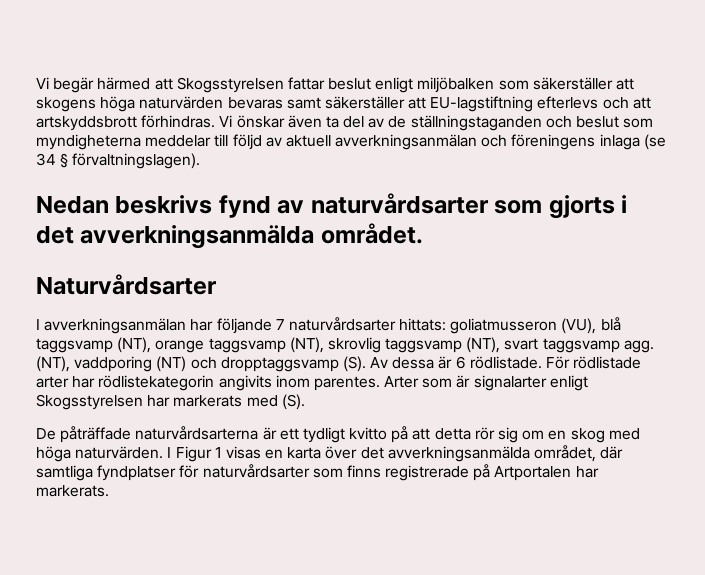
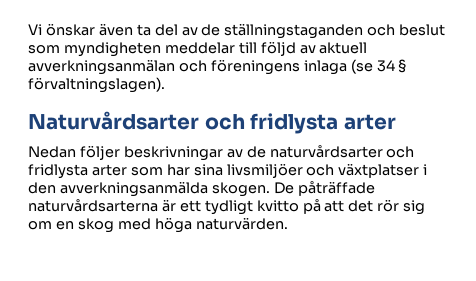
- Vi begär härmed att Skogsstyrelsen fattar beslut enligt miljöbalken som säkerställer att skogens höga naturvärden bevaras samt säkerställer att EU-lagstiftning efterlevs och att artskyddsbrott förhindras. Vi önskar även ta del av de ställningstaganden och beslut som myndigheterna meddelar till följd av aktuell avverkningsanmälan och föreningens inlaga (se 34 § förvaltningslagen).
+ Vi önskar även ta del av de ställningstaganden och beslut som myndigheten meddelar till följd av aktuell avverkningsanmälan och föreningens inlaga (se 34 § förvaltningslagen).
- Nedan beskrivs fynd av naturvårdsarter som gjorts i det avverkningsanmälda området.
- Naturvårdsarter
- I avverkningsanmälan har följande 7 naturvårdsarter hittats: goliatmusseron (VU), blå taggsvamp (NT), orange taggsvamp (NT), skrovlig taggsvamp (NT), svart taggsvamp agg. (NT), vaddporing (NT) och dropptaggsvamp (S). Av dessa är 6 rödlistade. För rödlistade arter har rödlistekategorin angivits inom parentes. Arter som är signalarter enligt Skogsstyrelsen har markerats med (S).
- De påträffade naturvårdsarterna är ett tydligt kvitto på att detta rör sig om en skog med höga naturvärden. I Figur 1 visas en karta över det avverkningsanmälda området, där samtliga fyndplatser för naturvårdsarter som finns registrerade på Artportalen har markerats.
+ Naturvårdsarter och fridlysta arter
+ Nedan följer beskrivningar av de naturvårdsarter och fridlysta arter som har sina livsmiljöer och växtplatser i den avverkningsanmälda skogen. De påträffade naturvårdsarterna är ett tydligt kvitto på att det rör sig om en skog med höga naturvärden.

